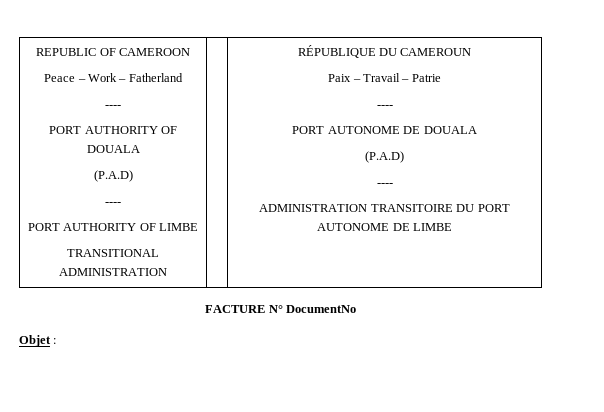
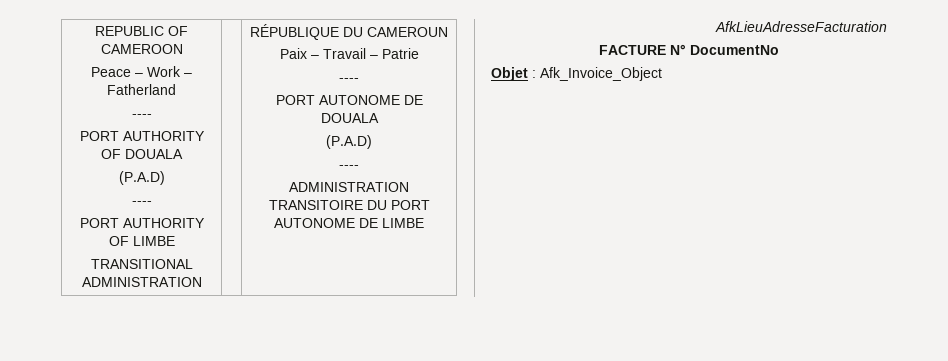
+ AfkLieuAdresseFacturation
- Objet :
+ Objet : Afk_Invoice_Object

